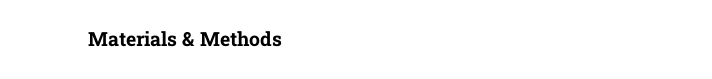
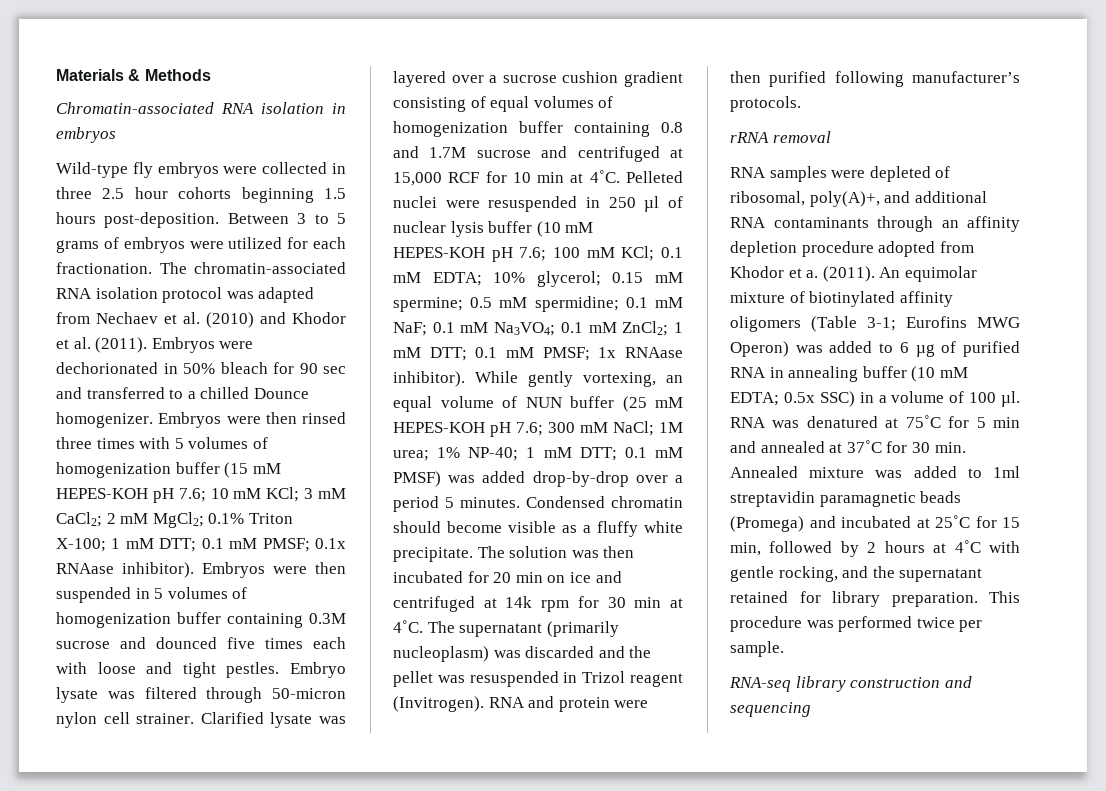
+ Chromatin-associated RNA isolation in embryos
+ Wild-type fly embryos were collected in three 2.5 hour cohorts beginning 1.5 hours post-deposition. Between 3 to 5 grams of embryos were utilized for each fractionation. The chromatin-associated RNA isolation protocol was adapted from Nechaev et al. (2010) and Khodor et al. (2011). Embryos were dechorionated in 50% bleach for 90 sec and transferred to a chilled Dounce homogenizer. Embryos were then rinsed three times with 5 volumes of homogenization buffer (15 mM HEPES-KOH pH 7.6; 10 mM KCl; 3 mM CaCl2; 2 mM MgCl2; 0.1% Triton X-100; 1 mM DTT; 0.1 mM PMSF; 0.1x RNAase inhibitor). Embryos were then suspended in 5 volumes of homogenization buffer containing 0.3M sucrose and dounced five times each with loose and tight pestles. Embryo lysate was filtered through 50-micron nylon cell strainer. Clarified lysate was layered over a sucrose cushion gradient consisting of equal volumes of homogenization buffer containing 0.8 and 1.7M sucrose and centrifuged at 15,000 RCF for 10 min at 4˚C. Pelleted nuclei were resuspended in 250 µl of nuclear lysis buffer (10 mM HEPES-KOH pH 7.6; 100 mM KCl; 0.1 mM EDTA; 10% glycerol; 0.15 mM spermine; 0.5 mM spermidine; 0.1 mM NaF; 0.1 mM Na3VO4; 0.1 mM ZnCl2; 1 mM DTT; 0.1 mM PMSF; 1x RNAase inhibitor). While gently vortexing, an equal volume of NUN buffer (25 mM HEPES-KOH pH 7.6; 300 mM NaCl; 1M urea; 1% NP-40; 1 mM DTT; 0.1 mM PMSF) was added drop-by-drop over a period 5 minutes. Condensed chromatin should become visible as a fluffy white precipitate. The solution was then incubated for 20 min on ice and centrifuged at 14k rpm for 30 min at 4˚C. The supernatant (primarily nucleoplasm) was discarded and the pellet was resuspended in Trizol reagent (Invitrogen). RNA and protein were then purified following manufacturer’s protocols.
+ rRNA removal
+ RNA samples were depleted of ribosomal, poly(A)+, and additional RNA contaminants through an affinity depletion procedure adopted from Khodor et a. (2011). An equimolar mixture of biotinylated affinity oligomers (Table 3-1; Eurofins MWG Operon) was added to 6 µg of purified RNA in annealing buffer (10 mM EDTA; 0.5x SSC) in a volume of 100 µl. RNA was denatured at 75˚C for 5 min and annealed at 37˚C for 30 min. Annealed mixture was added to 1ml streptavidin paramagnetic beads (Promega) and incubated at 25˚C for 15 min, followed by 2 hours at 4˚C with gentle rocking, and the supernatant retained for library preparation. This procedure was performed twice per sample.
+ RNA-seq library construction and sequencing

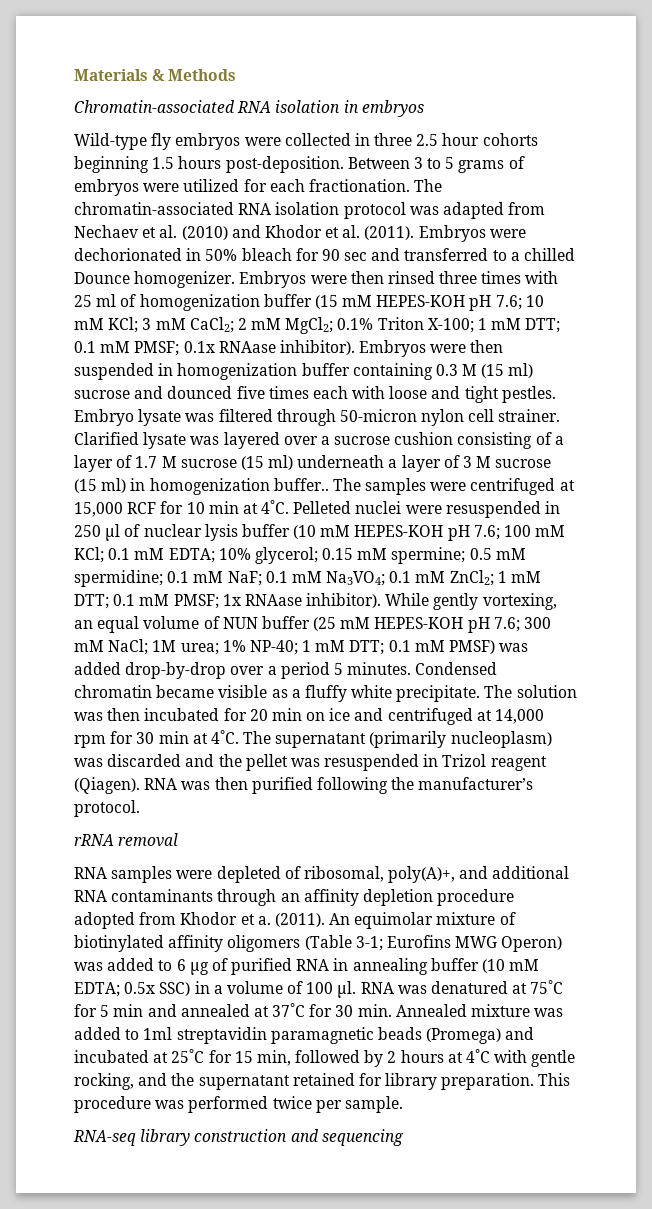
- Embryos were then rinsed three times with 5 volumes of homogenization buffer (15 mM HEPES-KOH pH 7.6; 10 mM KCl; 3 mM CaCl2; 2 mM MgCl2; 0.1% Triton X-100; 1 mM DTT; 0.1 mM PMSF; 0.1x RNAase inhibitor).
+ Embryos were then rinsed three times with 25 ml of homogenization buffer (15 mM HEPES-KOH pH 7.6; 10 mM KCl; 3 mM CaCl2; 2 mM MgCl2; 0.1% Triton X-100; 1 mM DTT; 0.1 mM PMSF; 0.1x RNAase inhibitor).
- Embryos were then suspended in 5 volumes of homogenization buffer containing 0.3M sucrose and dounced five times each with loose and tight pestles.
+ Embryos were then suspended in homogenization buffer containing 0.3 M (15 ml) sucrose and dounced five times each with loose and tight pestles.
- Clarified lysate was layered over a sucrose cushion gradient consisting of equal volumes of homogenization buffer containing 0.8 and 1.7M sucrose and centrifuged at 15,000 RCF for 10 min at 4˚C.
+ Clarified lysate was layered over a sucrose cushion consisting of a layer of 1.7 M sucrose (15 ml) underneath a layer of 3 M sucrose (15 ml) in homogenization buffer.. The samples were centrifuged at 15,000 RCF for 10 min at 4˚C.
- Condensed chromatin should become visible as a fluffy white precipitate.
+ Condensed chromatin became visible as a fluffy white precipitate.
- The solution was then incubated for 20 min on ice and centrifuged at 14k rpm for 30 min at 4˚C.
+ The solution was then incubated for 20 min on ice and centrifuged at 14,000 rpm for 30 min at 4˚C.
- The supernatant (primarily nucleoplasm) was discarded and the pellet was resuspended in Trizol reagent (Invitrogen). RNA and protein were then purified following manufacturer’s protocols.
+ The supernatant (primarily nucleoplasm) was discarded and the pellet was resuspended in Trizol reagent (Qiagen). RNA was then purified following the manufacturer’s protocol.

